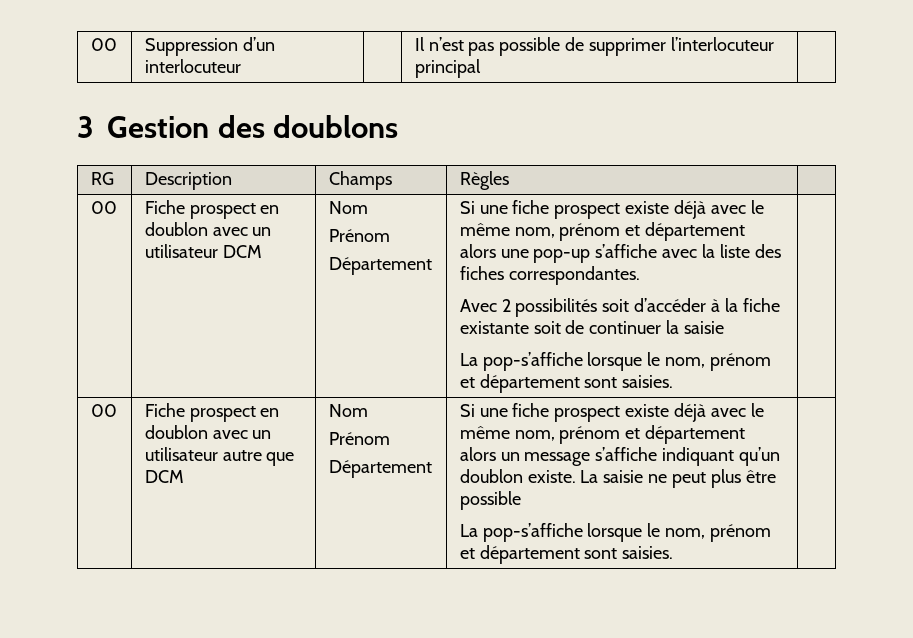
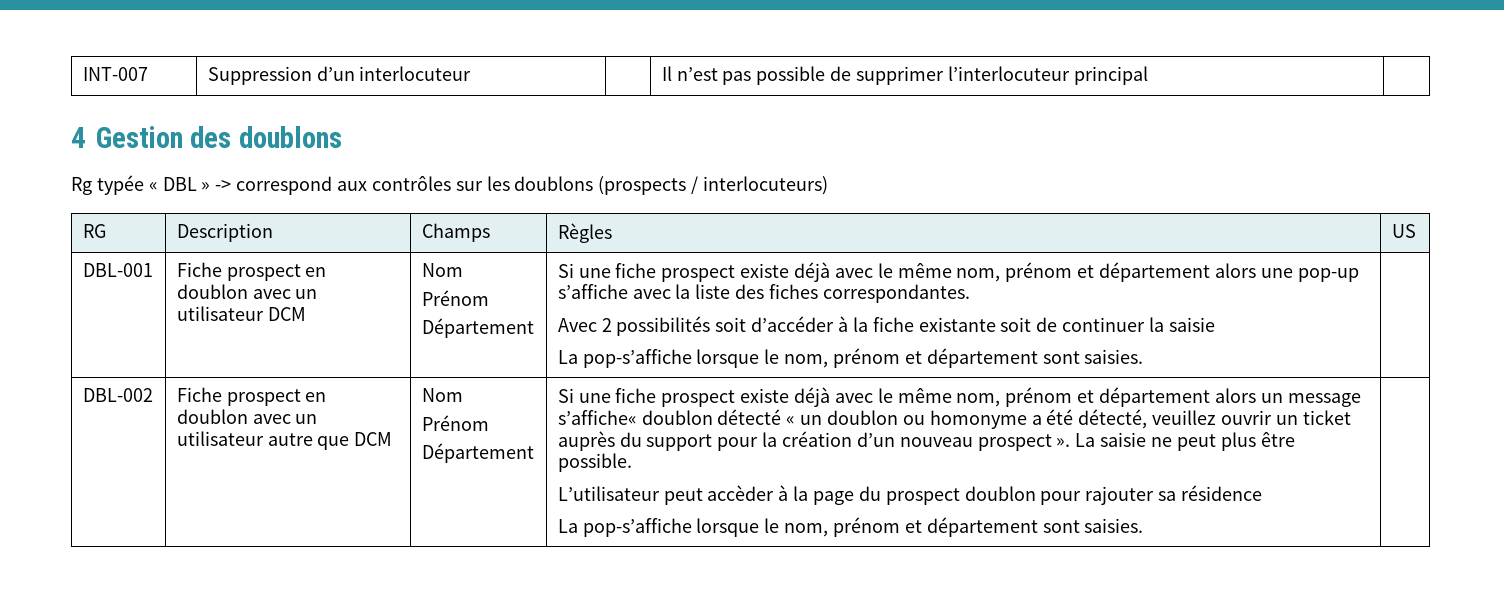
- 00 | Suppression d’un interlocuteur | | Il n’est pas possible de supprimer l’interlocuteur principal |
+ INT-007 | Suppression d’un interlocuteur | | Il n’est pas possible de supprimer l’interlocuteur principal |
- 3 Gestion des doublons
+ 4 Gestion des doublons
+ Rg typée « DBL » -> correspond aux contrôles sur les doublons (prospects / interlocuteurs)
- RG | Description | Champs | Règles |
- 00
+ RG | Description | Champs | Règles | US
+ DBL-001
  Avec 2 possibilités soit d’accéder à la fiche existante soit de continuer la saisie
  La pop-s’affiche lorsque le nom, prénom et département sont saisies. |
- 00
+ DBL-002
- Si une fiche prospect existe déjà avec le même nom, prénom et département alors un message s’affiche indiquant qu’un doublon existe.
+ Si une fiche prospect existe déjà avec le même nom, prénom et département alors un message s’affiche« doublon détecté « un doublon ou homonyme a été détecté, veuillez ouvrir un ticket auprès du support pour la création d’un nouveau prospect ».
- La saisie ne peut plus être possible
+ La saisie ne peut plus être possible.
+ L’utilisateur peut accèder à la page du prospect doublon pour rajouter sa résidence

